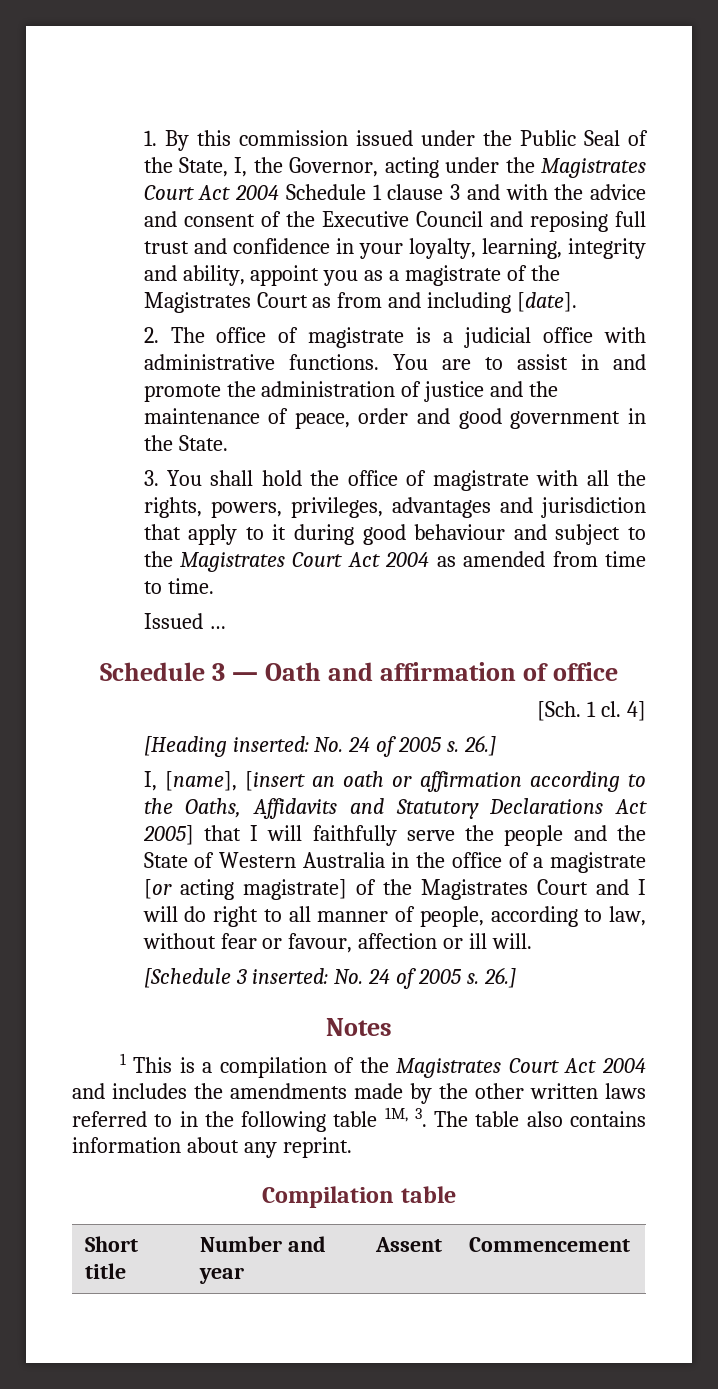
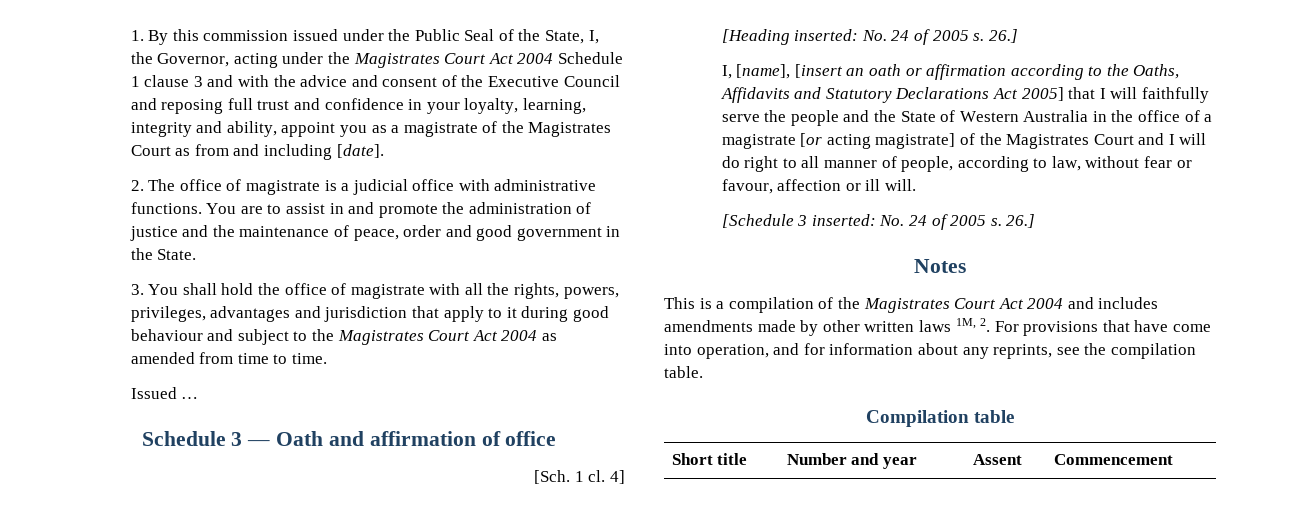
- 1 This is a compilation of the Magistrates Court Act 2004 and includes the amendments made by the other written laws referred to in the following table 1M, 3. The table also contains information about any reprint.
+ This is a compilation of the Magistrates Court Act 2004 and includes amendments made by other written laws 1M, 2. For provisions that have come into operation, and for information about any reprints, see the compilation table.

